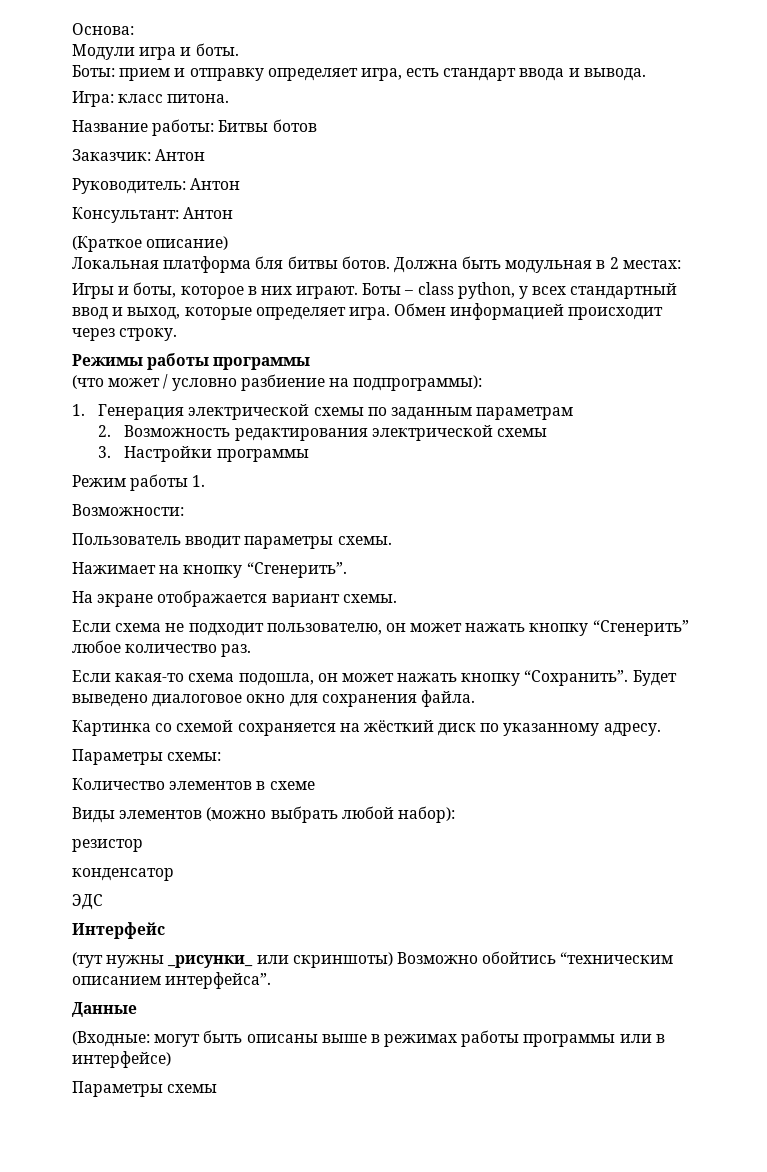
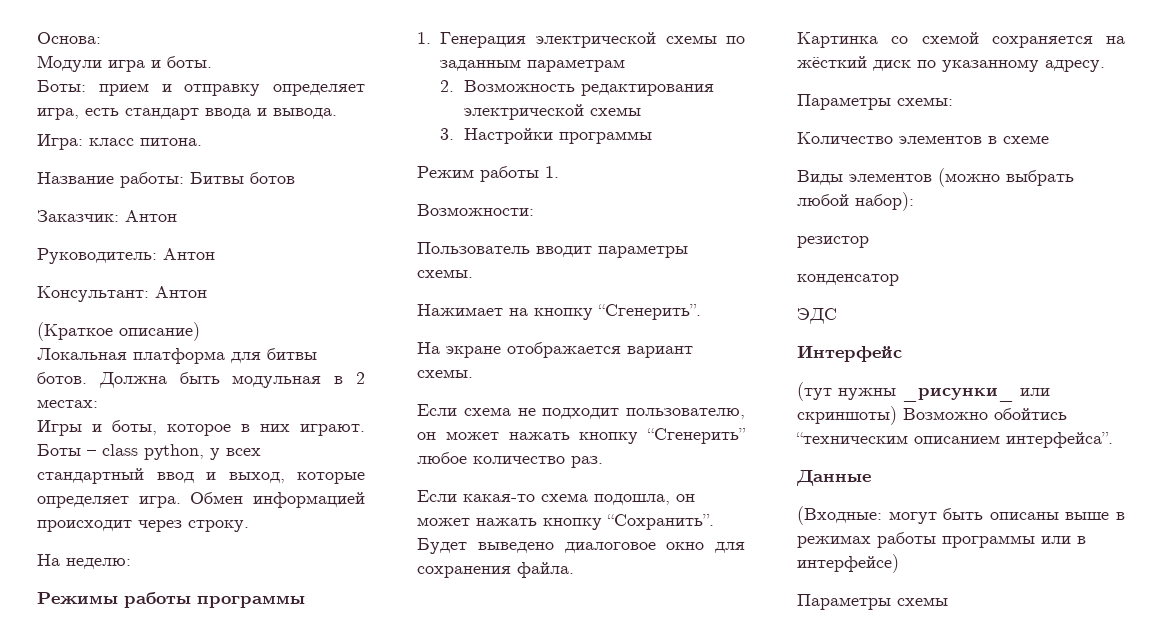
- Локальная платформа бля битвы ботов.
+ Локальная платформа для битвы ботов.
+ На неделю:
- (что может / условно разбиение на подпрограммы):

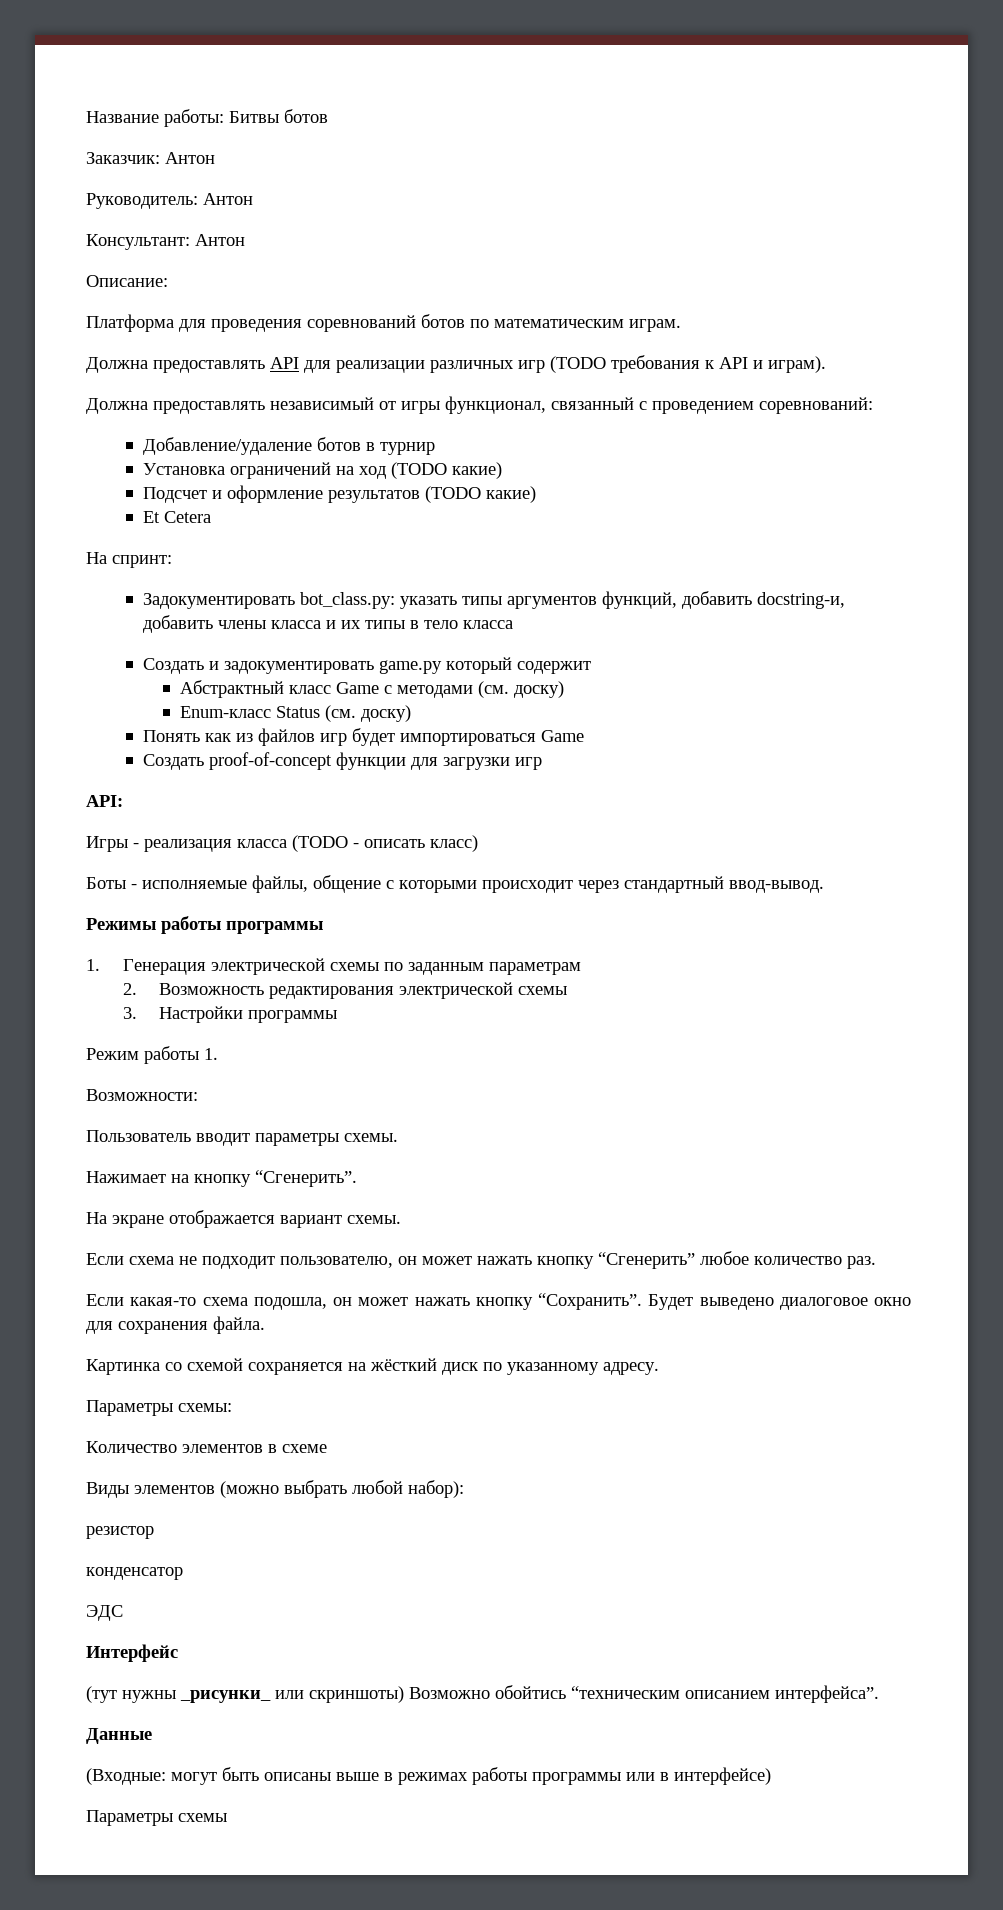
- Основа:
- Модули игра и боты.
- Боты: прием и отправку определяет игра, есть стандарт ввода и вывода.
- Игра: класс питона.
- (Краткое описание)
- Локальная платформа для битвы ботов. Должна быть модульная в 2 местах:
- Игры и боты, которое в них играют. Боты – class python, у всех стандартный ввод и выход, которые определяет игра. Обмен информацией происходит через строку.
- На неделю:
+ Описание:
+ Платформа для проведения соревнований ботов по математическим играм.
+ Должна предоставлять API для реализации различных игр (TODO требования к API и играм).
+ Должна предоставлять независимый от игры функционал, связанный с проведением соревнований:
+ Добавление/удаление ботов в турнир
+ Установка ограничений на ход (TODO какие)
+ Подсчет и оформление результатов (TODO какие)
+ Et Cetera
+ На спринт:
+ Задокументировать bot_class.py: указать типы аргументов функций, добавить docstring-и, добавить члены класса и их типы в тело класса
+ Создать и задокументировать game.py который содержит
+ Абстрактный класс Game с методами (см. доску)
+ Enum-класс Status (см. доску)
+ Понять как из файлов игр будет импортироваться Game
+ Создать proof-of-concept функции для загрузки игр
+ API:
+ Игры - реализация класса (TODO - описать класс)
+ Боты - исполняемые файлы, общение с которыми происходит через стандартный ввод-вывод.

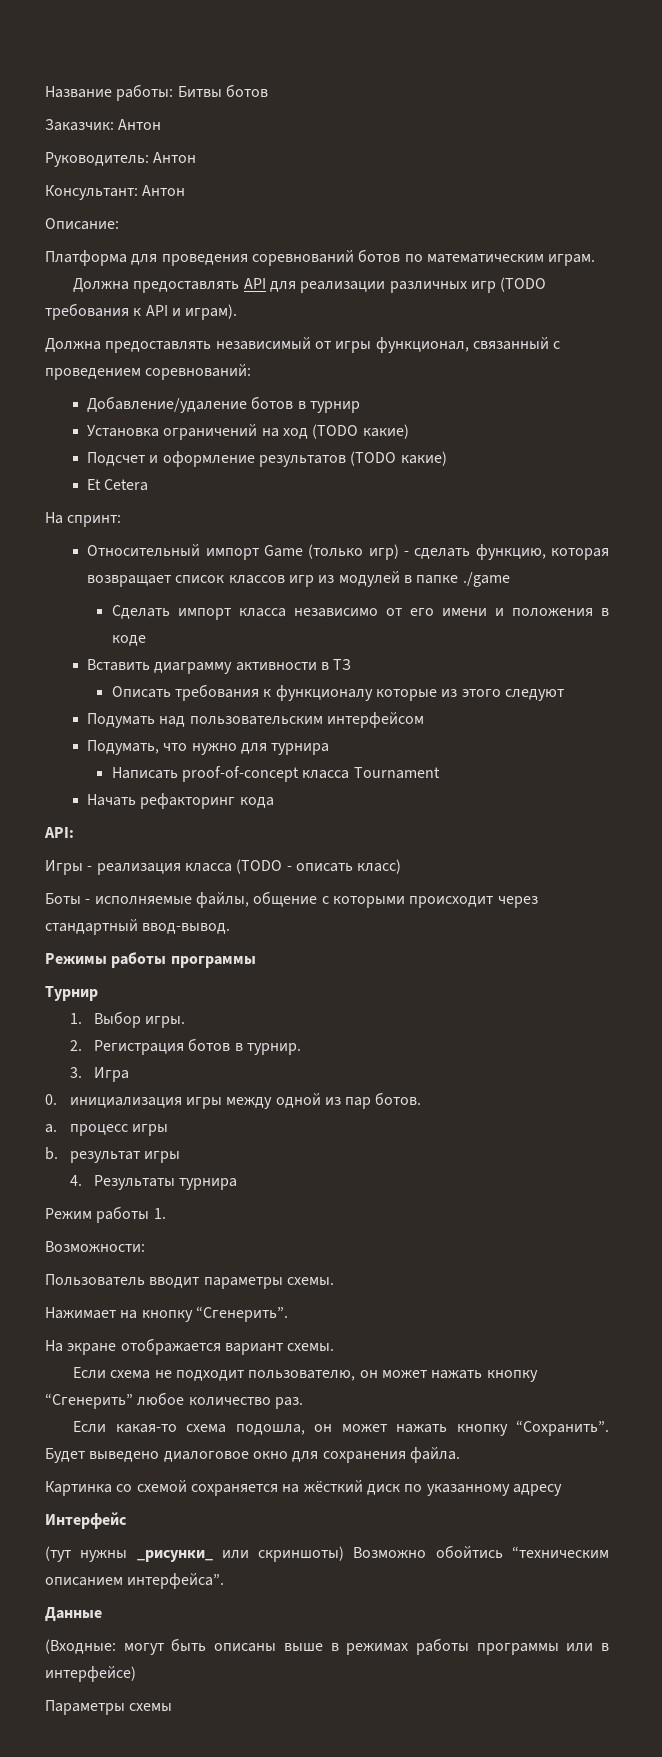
- Задокументировать bot_class.py: указать типы аргументов функций, добавить docstring-и, добавить члены класса и их типы в тело класса
- Создать и задокументировать game.py который содержит
- Абстрактный класс Game с методами (см. доску)
- Enum-класс Status (см. доску)
- Понять как из файлов игр будет импортироваться Game
- Создать proof-of-concept функции для загрузки игр
+ Относительный импорт Game (только игр) - сделать функцию, которая возвращает список классов игр из модулей в папке ./game
+ Сделать импорт класса независимо от его имени и положения в коде
+ Вставить диаграмму активности в ТЗ
+ Описать требования к функционалу которые из этого следуют
+ Подумать над пользовательским интерфейсом
+ Подумать, что нужно для турнира
+ Написать proof-of-concept класса Tournament
+ Начать рефакторинг кода
- 1. Генерация электрической схемы по заданным параметрам
- 2. Возможность редактирования электрической схемы
- 3. Настройки программы
+ Турнир
+ 1. Выбор игры.
+ 2. Регистрация ботов в турнир.
+ 3. Игра
+ 0. инициализация игры между одной из пар ботов.
+ a. процесс игры
+ b. результат игры
+ 4. Результаты турнира
- Картинка со схемой сохраняется на жёсткий диск по указанному адресу.
- Параметры схемы:
- Количество элементов в схеме
- Виды элементов (можно выбрать любой набор):
- резистор
- конденсатор
- ЭДС
+ Картинка со схемой сохраняется на жёсткий диск по указанному адресу

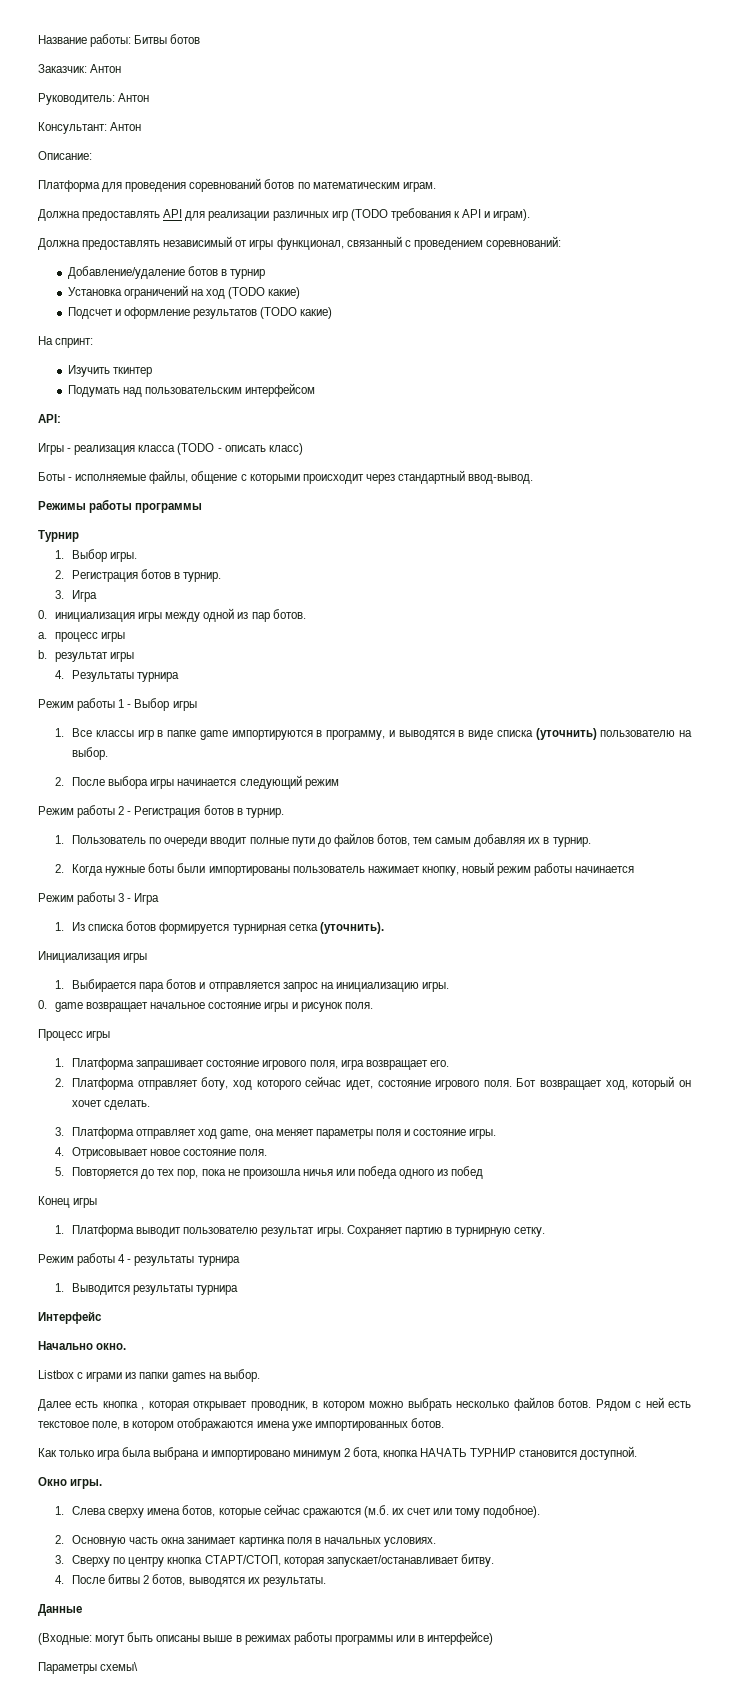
- Et Cetera
- Относительный импорт Game (только игр) - сделать функцию, которая возвращает список классов игр из модулей в папке ./game
- Сделать импорт класса независимо от его имени и положения в коде
- Вставить диаграмму активности в ТЗ
- Описать требования к функционалу которые из этого следуют
+ Изучить ткинтер
  Подумать над пользовательским интерфейсом
- Подумать, что нужно для турнира
- Написать proof-of-concept класса Tournament
- Начать рефакторинг кода
- Режим работы 1.
- Возможности:
- Пользователь вводит параметры схемы.
- Нажимает на кнопку “Сгенерить”.
- На экране отображается вариант схемы.
- Если схема не подходит пользователю, он может нажать кнопку “Сгенерить” любое количество раз.
- Если какая-то схема подошла, он может нажать кнопку “Сохранить”. Будет выведено диалоговое окно для сохранения файла.
- Картинка со схемой сохраняется на жёсткий диск по указанному адресу
+ Режим работы 1 - Выбор игры
+ 1. Все классы игр в папке game импортируются в программу, и выводятся в виде списка (уточнить) пользователю на выбор.
+ 2. После выбора игры начинается следующий режим
+ Режим работы 2 - Регистрация ботов в турнир.
+ 1. Пользователь по очереди вводит полные пути до файлов ботов, тем самым добавляя их в турнир.
+ 2. Когда нужные боты были импортированы пользователь нажимает кнопку, новый режим работы начинается
+ Режим работы 3 - Игра
+ 1. Из списка ботов формируется турнирная сетка (уточнить).
+ Инициализация игры
+ 1. Выбирается пара ботов и отправляется запрос на инициализацию игры.
+ 0. game возвращает начальное состояние игры и рисунок поля.
+ Процесс игры
+ 1. Платформа запрашивает состояние игрового поля, игра возвращает его.
+ 2. Платформа отправляет боту, ход которого сейчас идет, состояние игрового поля. Бот возвращает ход, который он хочет сделать.
+ 3. Платформа отправляет ход game, она меняет параметры поля и состояние игры.
+ 4. Отрисовывает новое состояние поля.
+ 5. Повторяется до тех пор, пока не произошла ничья или победа одного из побед
+ Конец игры
+ 1. Платформа выводит пользователю результат игры. Сохраняет партию в турнирную сетку.
+ Режим работы 4 - результаты турнира
+ 1. Выводится результаты турнира
  Интерфейс
- (тут нужны _рисунки_ или скриншоты) Возможно обойтись “техническим описанием интерфейса”.
+ Начально окно.
+ Listbox c играми из папки games на выбор.
+ Далее есть кнопка , которая открывает проводник, в котором можно выбрать несколько файлов ботов. Рядом с ней есть текстовое поле, в котором отображаются имена уже импортированных ботов.
+ Как только игра была выбрана и импортировано минимум 2 бота, кнопка НАЧАТЬ ТУРНИР становится доступной.
+ Окно игры.
+ 1. Слева сверху имена ботов, которые сейчас сражаются (м.б. их счет или тому подобное).
+ 2. Основную часть окна занимает картинка поля в начальных условиях.
+ 3. Сверху по центру кнопка СТАРТ/СТОП, которая запускает/останавливает битву.
+ 4. После битвы 2 ботов, выводятся их результаты.
- Параметры схемы
+ Параметры схемы\

